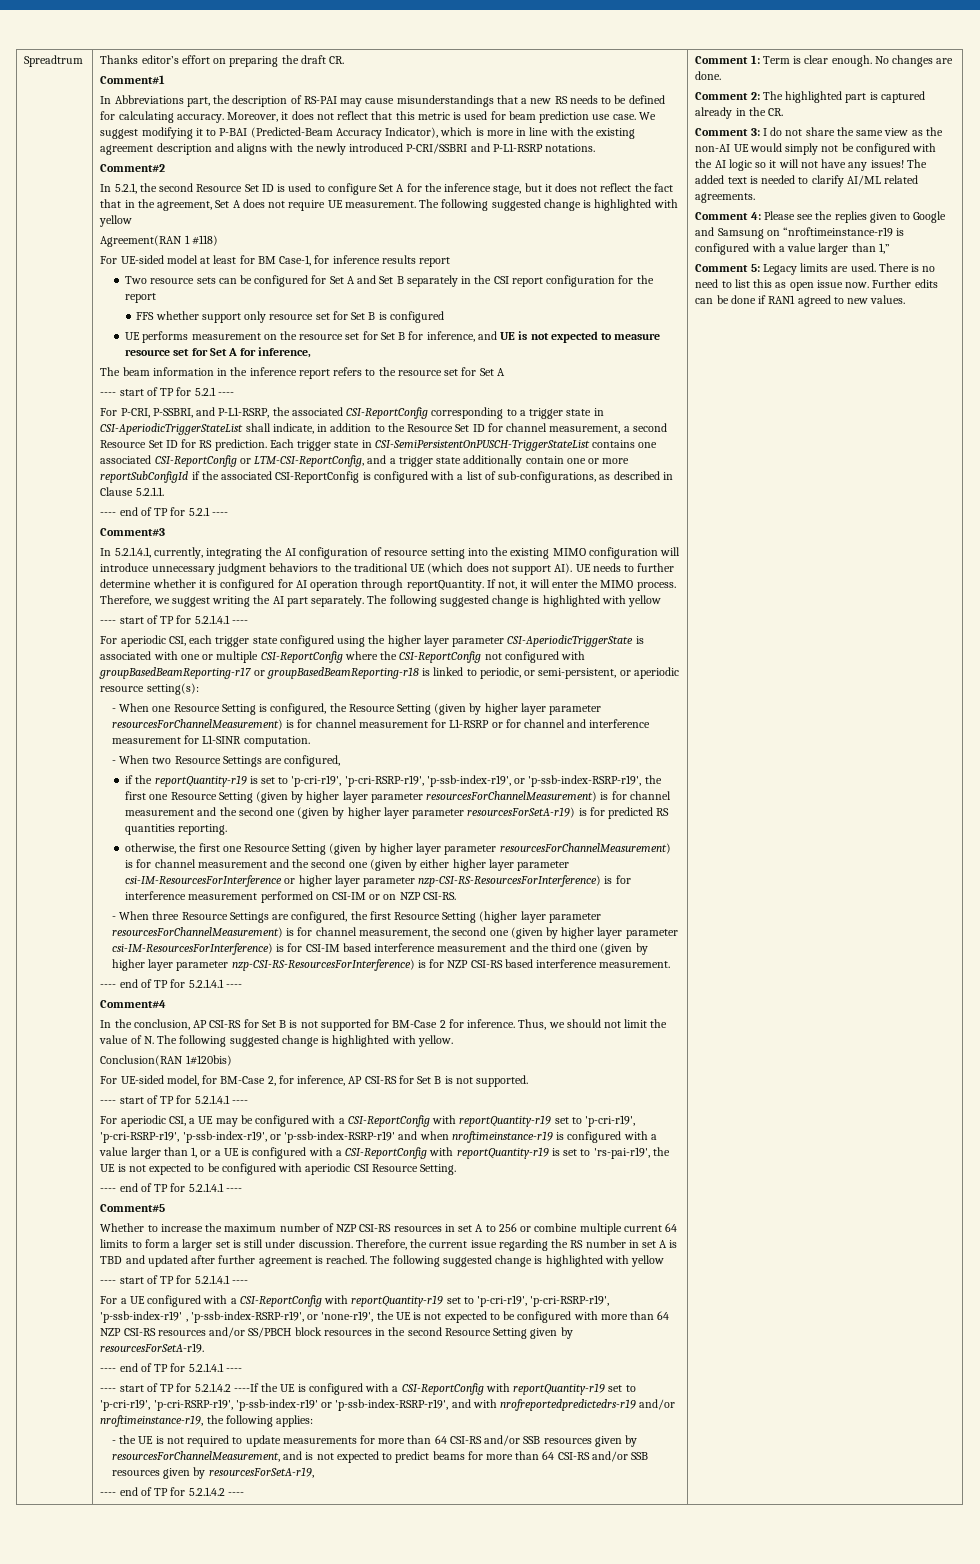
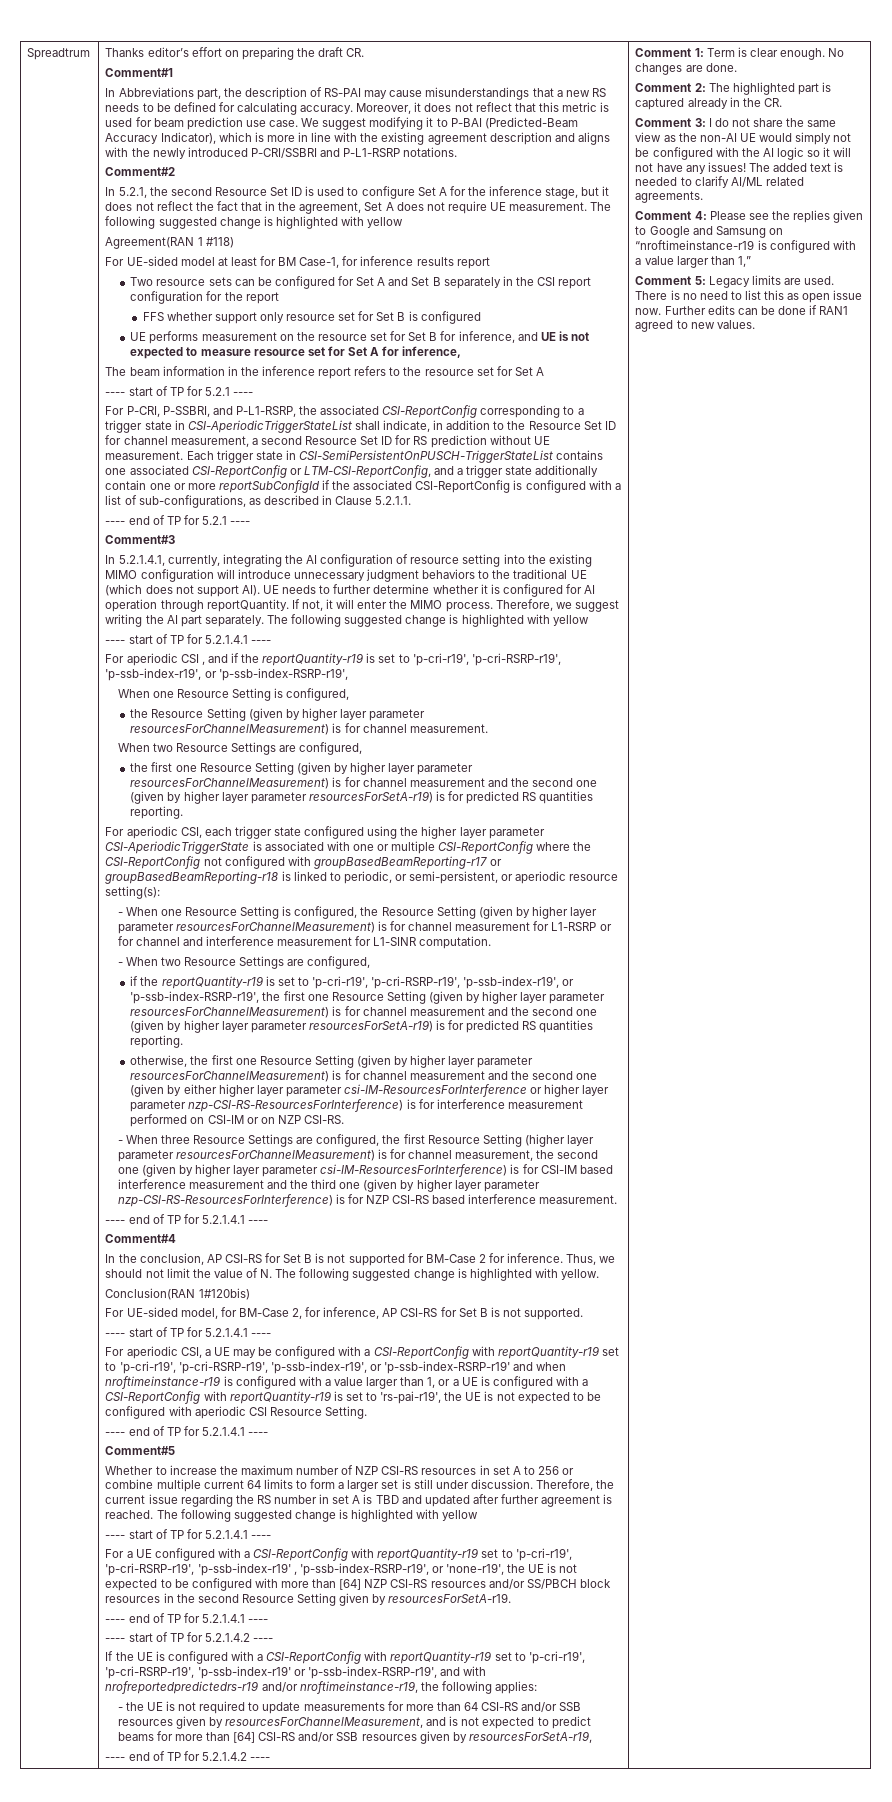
- For P-CRI, P-SSBRI, and P-L1-RSRP, the associated CSI-ReportConfig corresponding to a trigger state in CSI-AperiodicTriggerStateList shall indicate, in addition to the Resource Set ID for channel measurement, a second Resource Set ID for RS prediction.
+ For P-CRI, P-SSBRI, and P-L1-RSRP, the associated CSI-ReportConfig corresponding to a trigger state in CSI-AperiodicTriggerStateList shall indicate, in addition to the Resource Set ID for channel measurement, a second Resource Set ID for RS prediction without UE measurement.
+ For aperiodic CSI , and if the reportQuantity-r19 is set to 'p-cri-r19', 'p-cri-RSRP-r19', 'p-ssb-index-r19', or 'p-ssb-index-RSRP-r19',
+ When one Resource Setting is configured,
+ the Resource Setting (given by higher layer parameter resourcesForChannelMeasurement) is for channel measurement.
+ When two Resource Settings are configured,
+ the first one Resource Setting (given by higher layer parameter resourcesForChannelMeasurement) is for channel measurement and the second one (given by higher layer parameter resourcesForSetA-r19) is for predicted RS quantities reporting.
- For a UE configured with a CSI-ReportConfig with reportQuantity-r19 set to 'p-cri-r19', 'p-cri-RSRP-r19', 'p-ssb-index-r19' , 'p-ssb-index-RSRP-r19', or 'none-r19', the UE is not expected to be configured with more than 64 NZP CSI-RS resources and/or SS/PBCH block resources in the second Resource Setting given by resourcesForSetA-r19.
+ For a UE configured with a CSI-ReportConfig with reportQuantity-r19 set to 'p-cri-r19', 'p-cri-RSRP-r19', 'p-ssb-index-r19' , 'p-ssb-index-RSRP-r19', or 'none-r19', the UE is not expected to be configured with more than [64] NZP CSI-RS resources and/or SS/PBCH block resources in the second Resource Setting given by resourcesForSetA-r19.
- ---- start of TP for 5.2.1.4.2 ----If the UE is configured with a CSI-ReportConfig with reportQuantity-r19 set to 'p-cri-r19', 'p-cri-RSRP-r19', 'p-ssb-index-r19' or 'p-ssb-index-RSRP-r19', and with nrofreportedpredictedrs-r19 and/or nroftimeinstance-r19, the following applies:
+ ---- start of TP for 5.2.1.4.2 ----
+ If the UE is configured with a CSI-ReportConfig with reportQuantity-r19 set to 'p-cri-r19', 'p-cri-RSRP-r19', 'p-ssb-index-r19' or 'p-ssb-index-RSRP-r19', and with nrofreportedpredictedrs-r19 and/or nroftimeinstance-r19, the following applies:
- - the UE is not required to update measurements for more than 64 CSI-RS and/or SSB resources given by resourcesForChannelMeasurement, and is not expected to predict beams for more than 64 CSI-RS and/or SSB resources given by resourcesForSetA-r19,
+ - the UE is not required to update measurements for more than 64 CSI-RS and/or SSB resources given by resourcesForChannelMeasurement, and is not expected to predict beams for more than [64] CSI-RS and/or SSB resources given by resourcesForSetA-r19,

